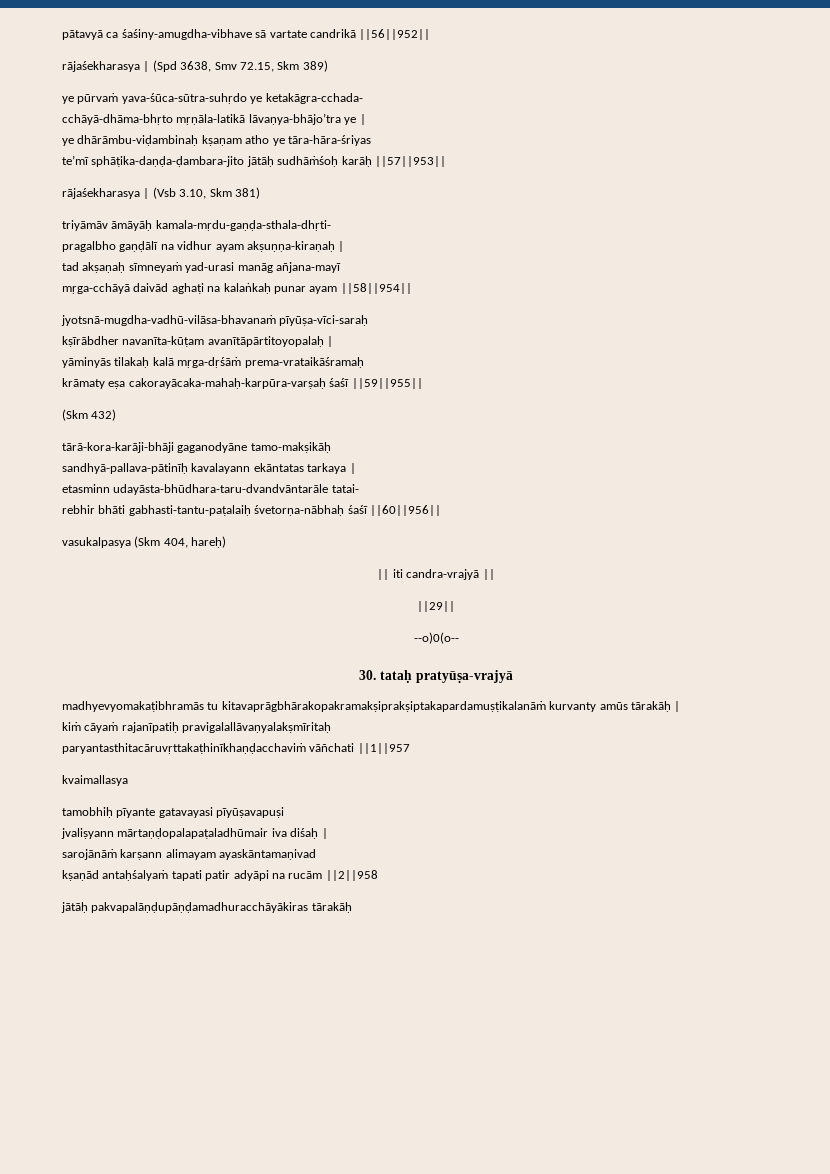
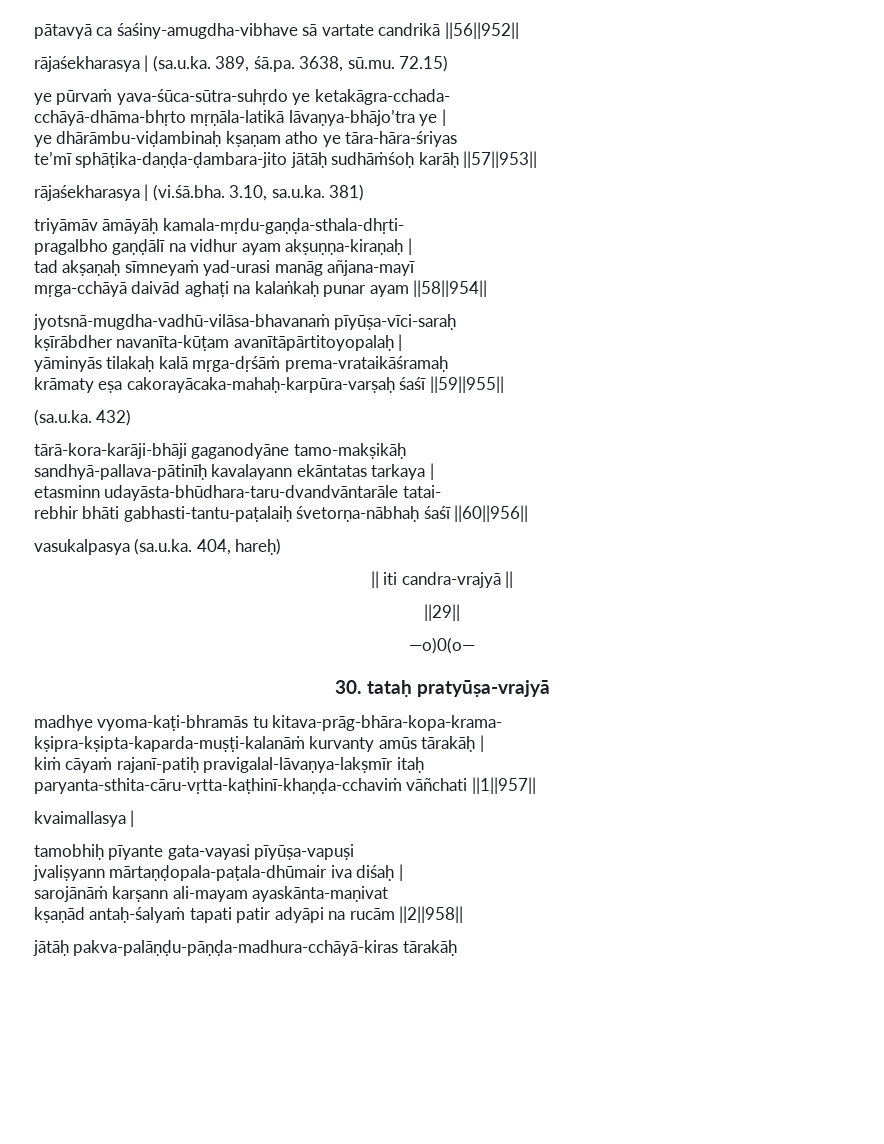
- rājaśekharasya | (Spd 3638, Smv 72.15, Skm 389)
+ rājaśekharasya | (sa.u.ka. 389, śā.pa. 3638, sū.mu. 72.15)
- rājaśekharasya | (Vsb 3.10, Skm 381)
+ rājaśekharasya | (vi.śā.bha. 3.10, sa.u.ka. 381)
- (Skm 432)
+ (sa.u.ka. 432)
- vasukalpasya (Skm 404, hareḥ)
+ vasukalpasya (sa.u.ka. 404, hareḥ)
- --o)0(o--
+ —o)0(o—
- madhyevyomakaṭibhramās tu kitavaprāgbhārakopakramakṣiprakṣiptakapardamuṣṭikalanāṁ kurvanty amūs tārakāḥ |
+ madhye vyoma-kaṭi-bhramās tu kitava-prāg-bhāra-kopa-krama-
+ kṣipra-kṣipta-kaparda-muṣṭi-kalanāṁ kurvanty amūs tārakāḥ |
- kiṁ cāyaṁ rajanīpatiḥ pravigalallāvaṇyalakṣmīritaḥ
- paryantasthitacāruvṛttakaṭhinīkhaṇḍacchaviṁ vāñchati ||1||957
+ kiṁ cāyaṁ rajanī-patiḥ pravigalal-lāvaṇya-lakṣmīr itaḥ
+ paryanta-sthita-cāru-vṛtta-kaṭhinī-khaṇḍa-cchaviṁ vāñchati ||1||957||
- kvaimallasya
+ kvaimallasya |
- tamobhiḥ pīyante gatavayasi pīyūṣavapuṣi
+ tamobhiḥ pīyante gata-vayasi pīyūṣa-vapuṣi
- jvaliṣyann mārtaṇḍopalapaṭaladhūmair iva diśaḥ |
+ jvaliṣyann mārtaṇḍopala-paṭala-dhūmair iva diśaḥ |
- sarojānāṁ karṣann alimayam ayaskāntamaṇivad
+ sarojānāṁ karṣann ali-mayam ayaskānta-maṇivat
- kṣaṇād antaḥśalyaṁ tapati patir adyāpi na rucām ||2||958
- jātāḥ pakvapalāṇḍupāṇḍamadhuracchāyākiras tārakāḥ
+ kṣaṇād antaḥ-śalyaṁ tapati patir adyāpi na rucām ||2||958||
+ jātāḥ pakva-palāṇḍu-pāṇḍa-madhura-cchāyā-kiras tārakāḥ

